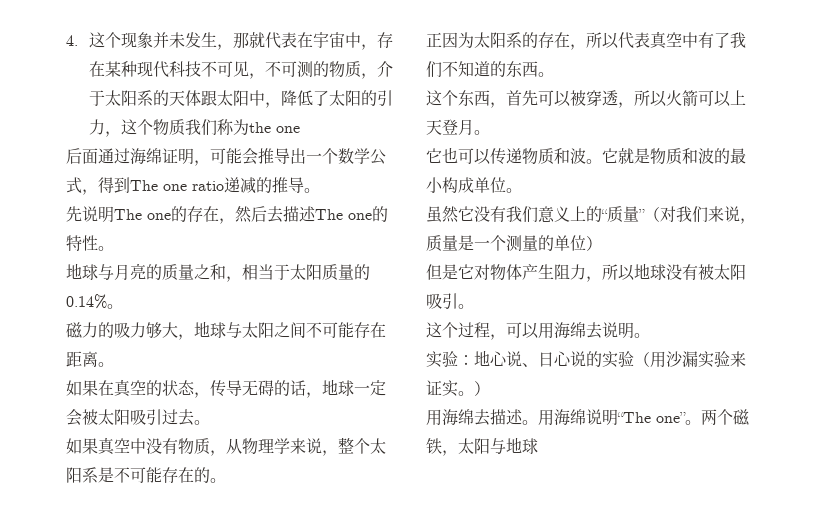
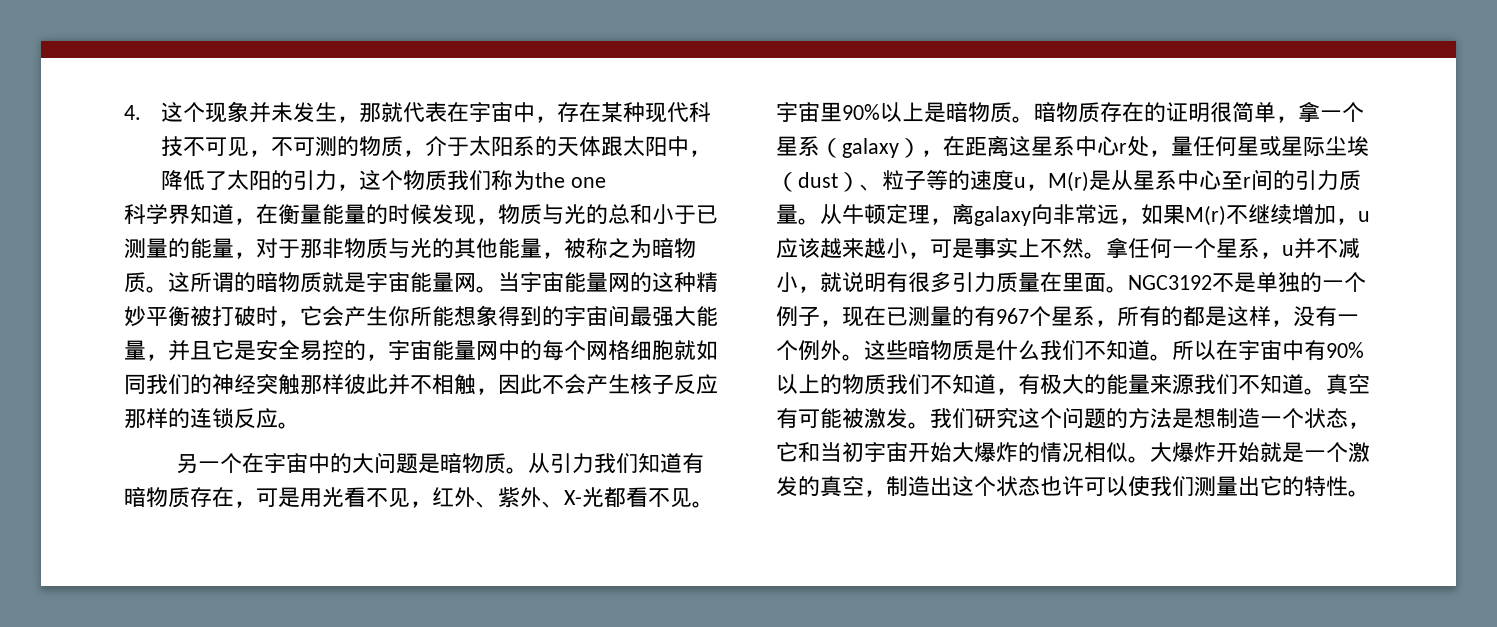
- 后面通过海绵证明，可能会推导出一个数学公式，得到The one ratio递减的推导。
- 先说明The one的存在，然后去描述The one的特性。
- 地球与月亮的质量之和，相当于太阳质量的0.14%。
- 磁力的吸力够大，地球与太阳之间不可能存在距离。
- 如果在真空的状态，传导无碍的话，地球一定会被太阳吸引过去。
- 如果真空中没有物质，从物理学来说，整个太阳系是不可能存在的。
- 正因为太阳系的存在，所以代表真空中有了我们不知道的东西。
- 这个东西，首先可以被穿透，所以火箭可以上天登月。
- 它也可以传递物质和波。它就是物质和波的最小构成单位。
- 虽然它没有我们意义上的“质量”（对我们来说，质量是一个测量的单位）
- 但是它对物体产生阻力，所以地球没有被太阳吸引。
- 这个过程，可以用海绵去说明。
- 实验：地心说、日心说的实验（用沙漏实验来证实。）
- 用海绵去描述。用海绵说明“The one”。两个磁铁，太阳与地球
+ 科学界知道，在衡量能量的时候发现，物质与光的总和小于已测量的能量，对于那非物质与光的其他能量，被称之为暗物质。这所谓的暗物质就是宇宙能量网。当宇宙能量网的这种精妙平衡被打破时，它会产生你所能想象得到的宇宙间最强大能量，并且它是安全易控的，宇宙能量网中的每个网格细胞就如同我们的神经突触那样彼此并不相触，因此不会产生核子反应那样的连锁反应。
+ 另一个在宇宙中的大问题是暗物质。从引力我们知道有暗物质存在，可是用光看不见，红外、紫外、X-光都看不见。宇宙里90%以上是暗物质。暗物质存在的证明很简单，拿一个星系（galaxy），在距离这星系中心r处，量任何星或星际尘埃（dust）、粒子等的速度u，M(r)是从星系中心至r间的引力质量。从牛顿定理，离galaxy向非常远，如果M(r)不继续增加，u应该越来越小，可是事实上不然。拿任何一个星系，u并不减小，就说明有很多引力质量在里面。NGC3192不是单独的一个例子，现在已测量的有967个星系，所有的都是这样，没有一个例外。这些暗物质是什么我们不知道。所以在宇宙中有90%以上的物质我们不知道，有极大的能量来源我们不知道。真空有可能被激发。我们研究这个问题的方法是想制造一个状态，它和当初宇宙开始大爆炸的情况相似。大爆炸开始就是一个激发的真空，制造出这个状态也许可以使我们测量出它的特性。

